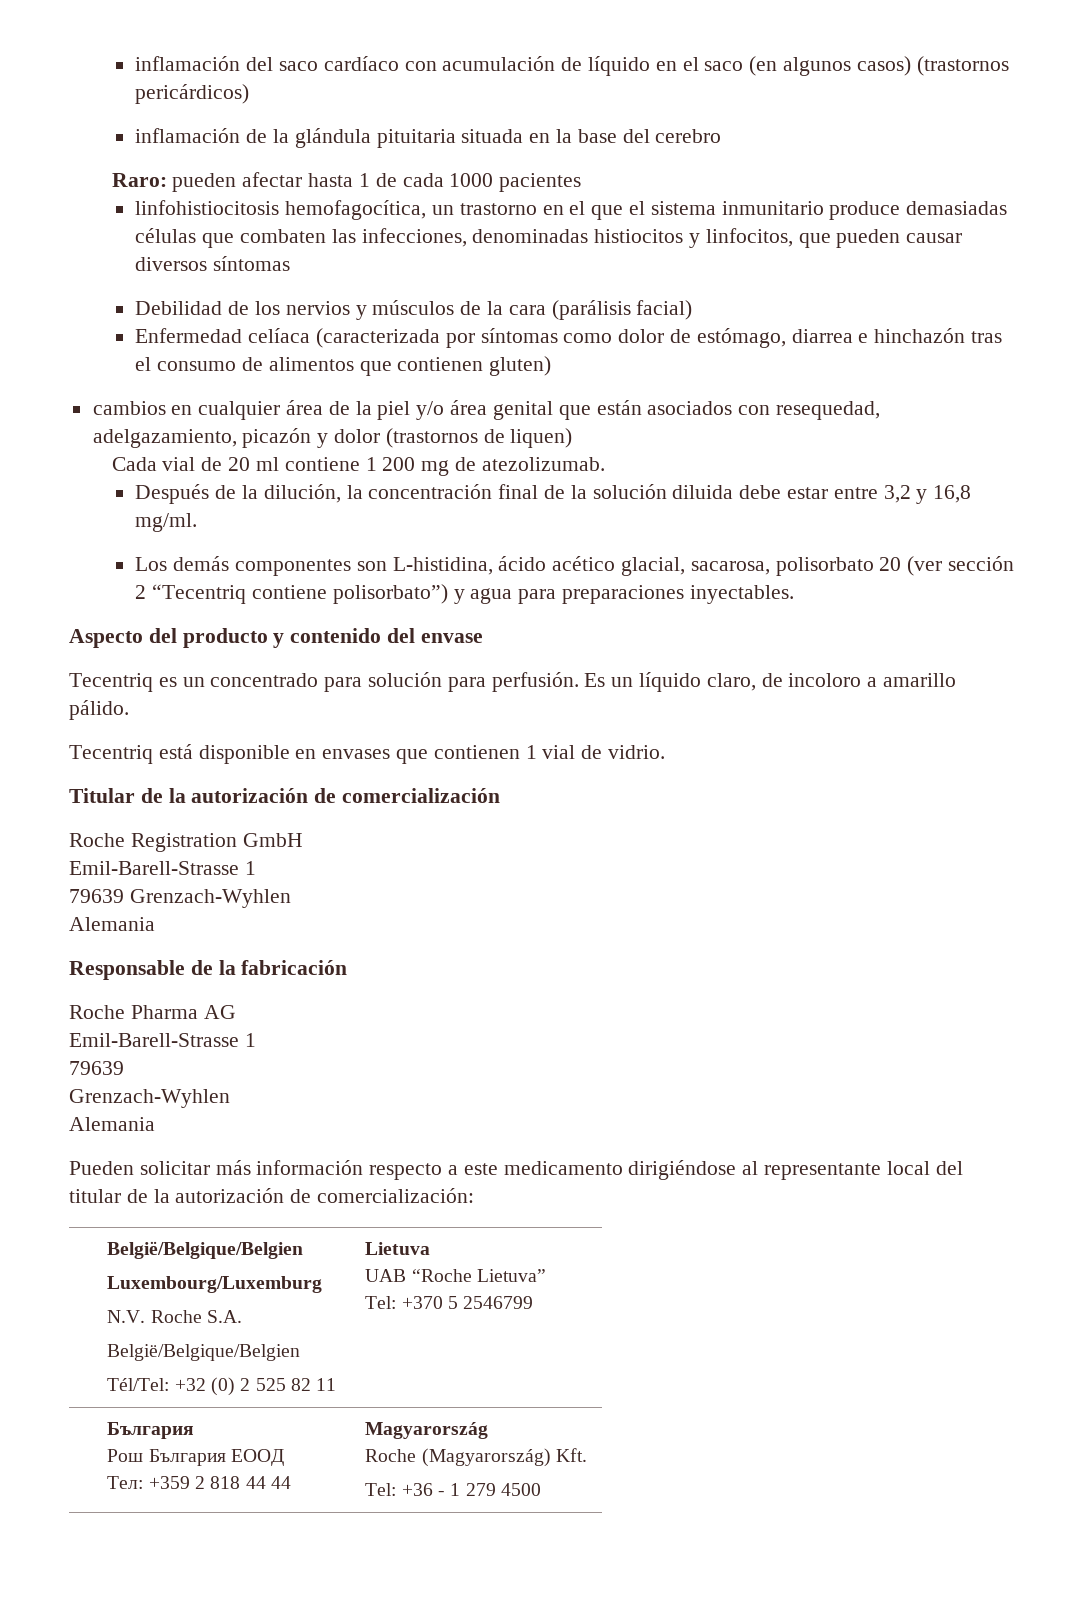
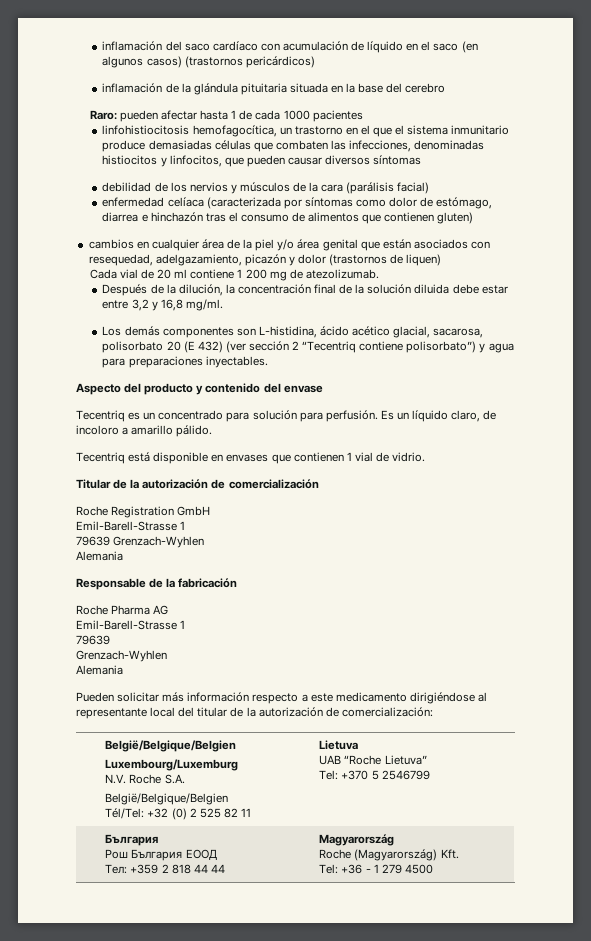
- Debilidad de los nervios y músculos de la cara (parálisis facial)
+ debilidad de los nervios y músculos de la cara (parálisis facial)
- Enfermedad celíaca (caracterizada por síntomas como dolor de estómago, diarrea e hinchazón tras el consumo de alimentos que contienen gluten)
+ enfermedad celíaca (caracterizada por síntomas como dolor de estómago, diarrea e hinchazón tras el consumo de alimentos que contienen gluten)
- Los demás componentes son L-histidina, ácido acético glacial, sacarosa, polisorbato 20 (ver sección 2 “Tecentriq contiene polisorbato”) y agua para preparaciones inyectables.
+ Los demás componentes son L-histidina, ácido acético glacial, sacarosa, polisorbato 20 (E 432) (ver sección 2 “Tecentriq contiene polisorbato”) y agua para preparaciones inyectables.

